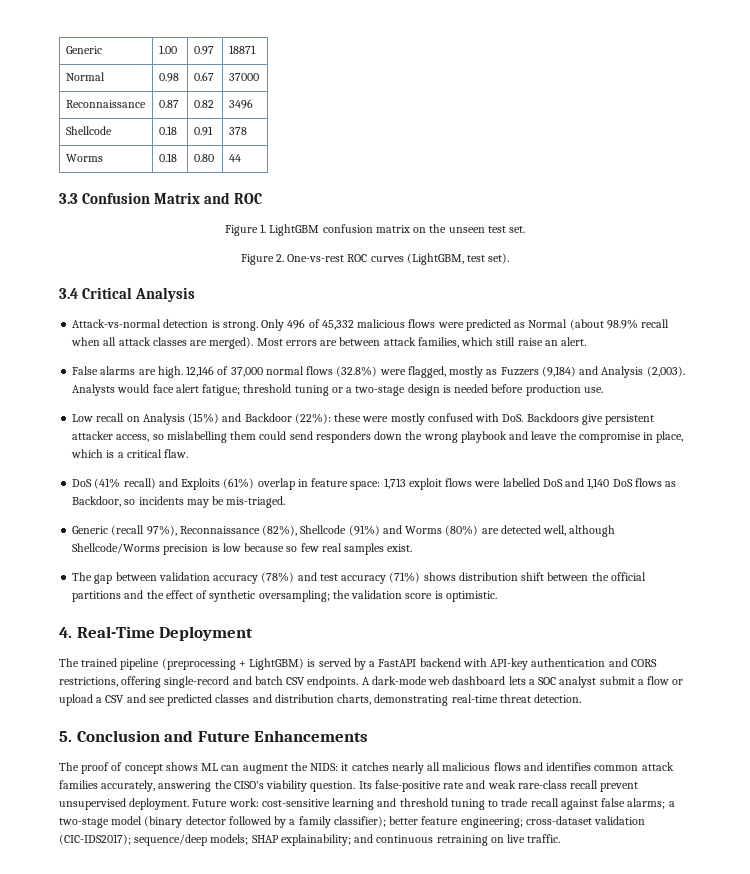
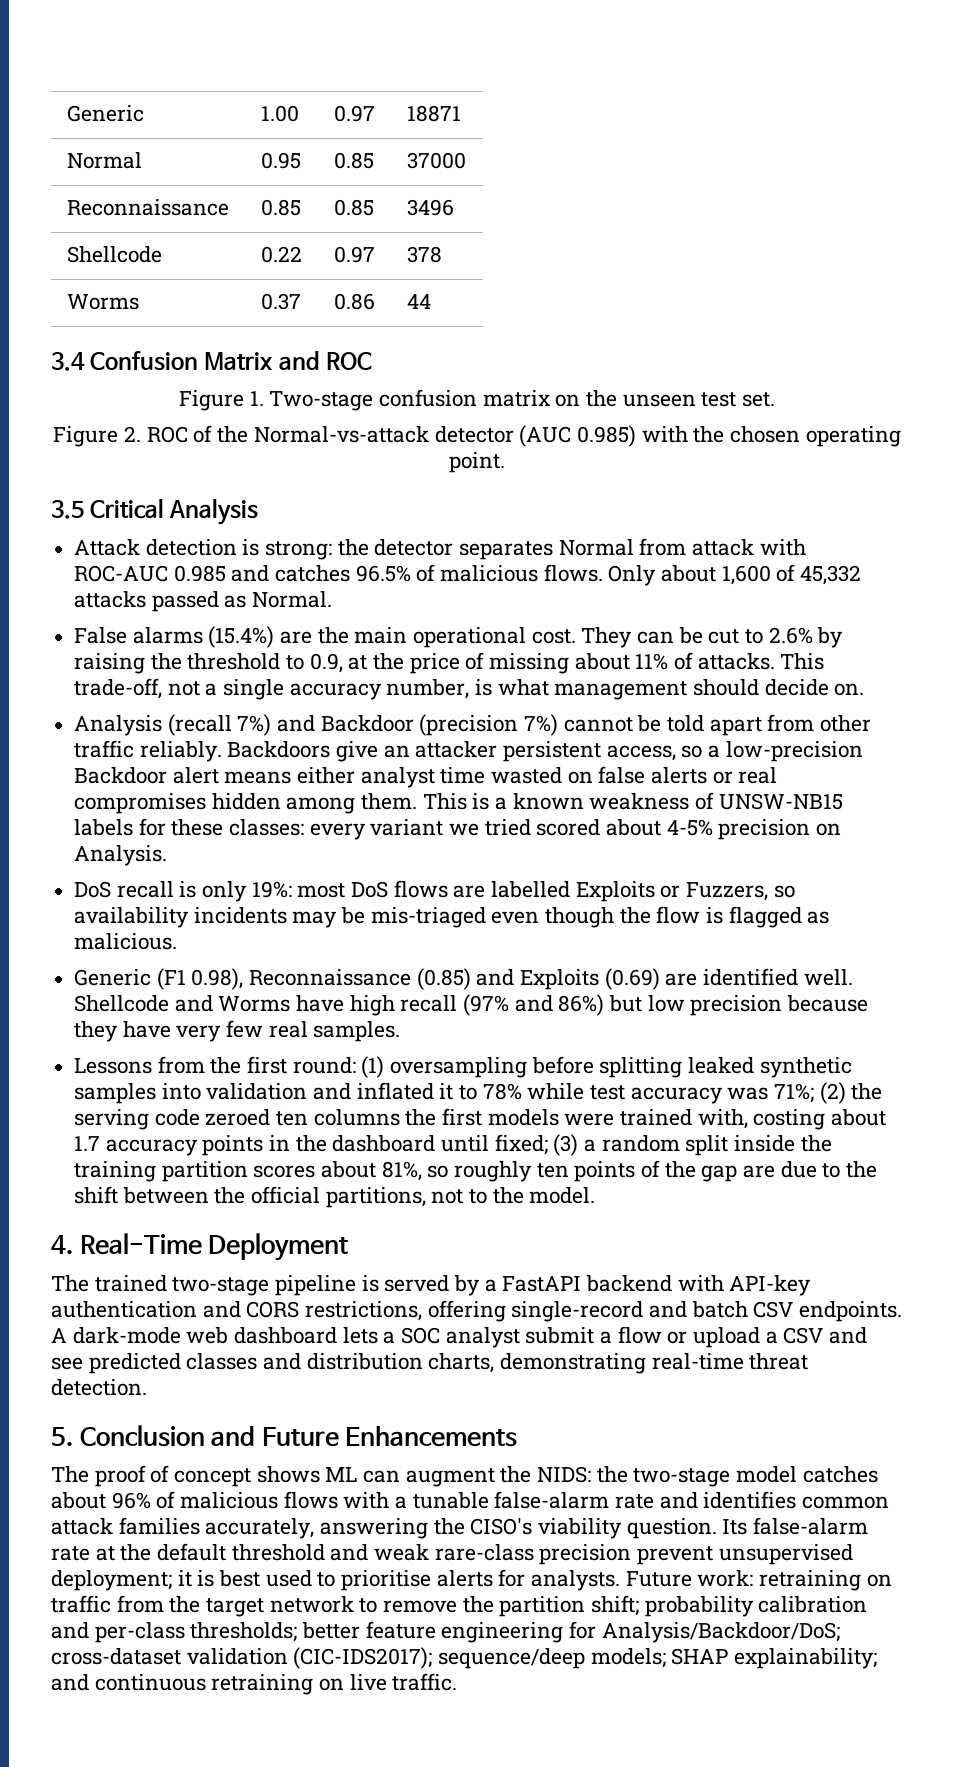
- Normal | 0.98 | 0.67 | 37000
+ Normal | 0.95 | 0.85 | 37000
- Reconnaissance | 0.87 | 0.82 | 3496
+ Reconnaissance | 0.85 | 0.85 | 3496
- Shellcode | 0.18 | 0.91 | 378
+ Shellcode | 0.22 | 0.97 | 378
- Worms | 0.18 | 0.80 | 44
+ Worms | 0.37 | 0.86 | 44
- 3.3 Confusion Matrix and ROC
+ 3.4 Confusion Matrix and ROC
- Figure 1. LightGBM confusion matrix on the unseen test set.
+ Figure 1. Two-stage confusion matrix on the unseen test set.
- Figure 2. One-vs-rest ROC curves (LightGBM, test set).
- 3.4 Critical Analysis
+ Figure 2. ROC of the Normal-vs-attack detector (AUC 0.985) with the chosen operating point.
+ 3.5 Critical Analysis
- Attack-vs-normal detection is strong. Only 496 of 45,332 malicious flows were predicted as Normal (about 98.9% recall when all attack classes are merged). Most errors are between attack families, which still raise an alert.
- False alarms are high. 12,146 of 37,000 normal flows (32.8%) were flagged, mostly as Fuzzers (9,184) and Analysis (2,003). Analysts would face alert fatigue; threshold tuning or a two-stage design is needed before production use.
- Low recall on Analysis (15%) and Backdoor (22%): these were mostly confused with DoS. Backdoors give persistent attacker access, so mislabelling them could send responders down the wrong playbook and leave the compromise in place, which is a critical flaw.
- DoS (41% recall) and Exploits (61%) overlap in feature space: 1,713 exploit flows were labelled DoS and 1,140 DoS flows as Backdoor, so incidents may be mis-triaged.
- Generic (recall 97%), Reconnaissance (82%), Shellcode (91%) and Worms (80%) are detected well, although Shellcode/Worms precision is low because so few real samples exist.
- The gap between validation accuracy (78%) and test accuracy (71%) shows distribution shift between the official partitions and the effect of synthetic oversampling; the validation score is optimistic.
+ Attack detection is strong: the detector separates Normal from attack with ROC-AUC 0.985 and catches 96.5% of malicious flows. Only about 1,600 of 45,332 attacks passed as Normal.
+ False alarms (15.4%) are the main operational cost. They can be cut to 2.6% by raising the threshold to 0.9, at the price of missing about 11% of attacks. This trade-off, not a single accuracy number, is what management should decide on.
+ Analysis (recall 7%) and Backdoor (precision 7%) cannot be told apart from other traffic reliably. Backdoors give an attacker persistent access, so a low-precision Backdoor alert means either analyst time wasted on false alerts or real compromises hidden among them. This is a known weakness of UNSW-NB15 labels for these classes: every variant we tried scored about 4-5% precision on Analysis.
+ DoS recall is only 19%: most DoS flows are labelled Exploits or Fuzzers, so availability incidents may be mis-triaged even though the flow is flagged as malicious.
+ Generic (F1 0.98), Reconnaissance (0.85) and Exploits (0.69) are identified well. Shellcode and Worms have high recall (97% and 86%) but low precision because they have very few real samples.
+ Lessons from the first round: (1) oversampling before splitting leaked synthetic samples into validation and inflated it to 78% while test accuracy was 71%; (2) the serving code zeroed ten columns the first models were trained with, costing about 1.7 accuracy points in the dashboard until fixed; (3) a random split inside the training partition scores about 81%, so roughly ten points of the gap are due to the shift between the official partitions, not to the model.
- The trained pipeline (preprocessing + LightGBM) is served by a FastAPI backend with API-key authentication and CORS restrictions, offering single-record and batch CSV endpoints.
+ The trained two-stage pipeline is served by a FastAPI backend with API-key authentication and CORS restrictions, offering single-record and batch CSV endpoints.
- The proof of concept shows ML can augment the NIDS: it catches nearly all malicious flows and identifies common attack families accurately, answering the CISO's viability question.
+ The proof of concept shows ML can augment the NIDS: the two-stage model catches about 96% of malicious flows with a tunable false-alarm rate and identifies common attack families accurately, answering the CISO's viability question.
- Its false-positive rate and weak rare-class recall prevent unsupervised deployment. Future work: cost-sensitive learning and threshold tuning to trade recall against false alarms; a two-stage model (binary detector followed by a family classifier); better feature engineering; cross-dataset validation (CIC-IDS2017); sequence/deep models; SHAP explainability; and continuous retraining on live traffic.
+ Its false-alarm rate at the default threshold and weak rare-class precision prevent unsupervised deployment; it is best used to prioritise alerts for analysts. Future work: retraining on traffic from the target network to remove the partition shift; probability calibration and per-class thresholds; better feature engineering for Analysis/Backdoor/DoS; cross-dataset validation (CIC-IDS2017); sequence/deep models; SHAP explainability; and continuous retraining on live traffic.

